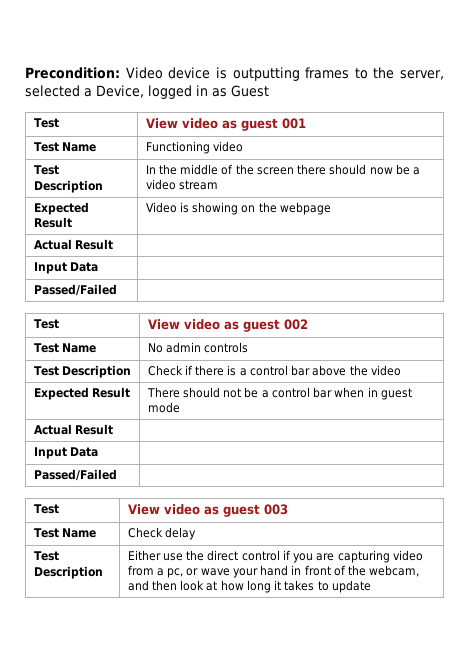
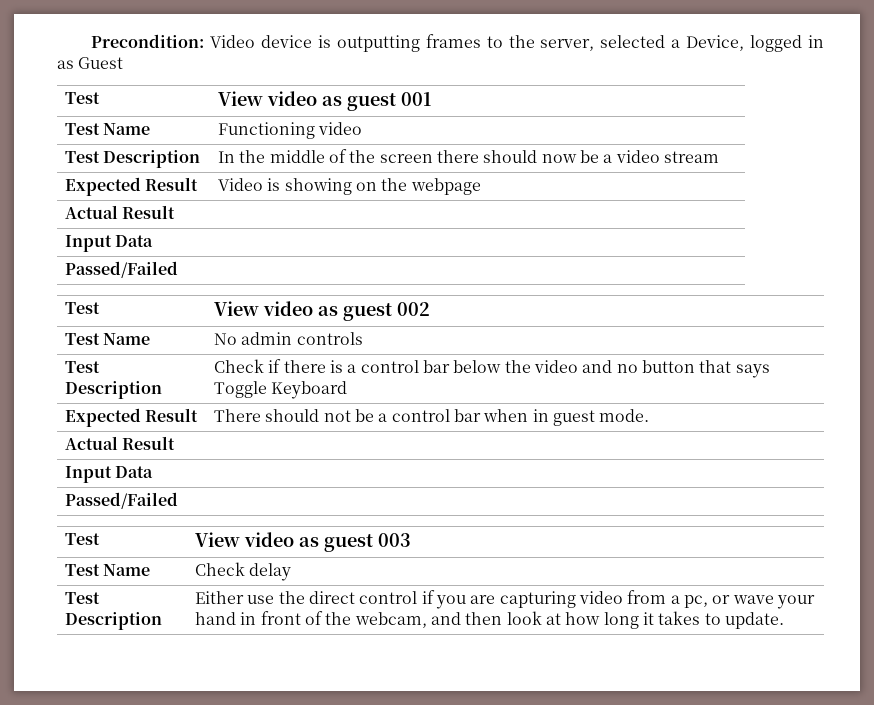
- Test Description | Check if there is a control bar above the video
+ Test Description | Check if there is a control bar below the video and no button that says Toggle Keyboard
- Expected Result | There should not be a control bar when in guest mode
+ Expected Result | There should not be a control bar when in guest mode.
- Test Description | Either use the direct control if you are capturing video from a pc, or wave your hand in front of the webcam, and then look at how long it takes to update
+ Test Description | Either use the direct control if you are capturing video from a pc, or wave your hand in front of the webcam, and then look at how long it takes to update.

